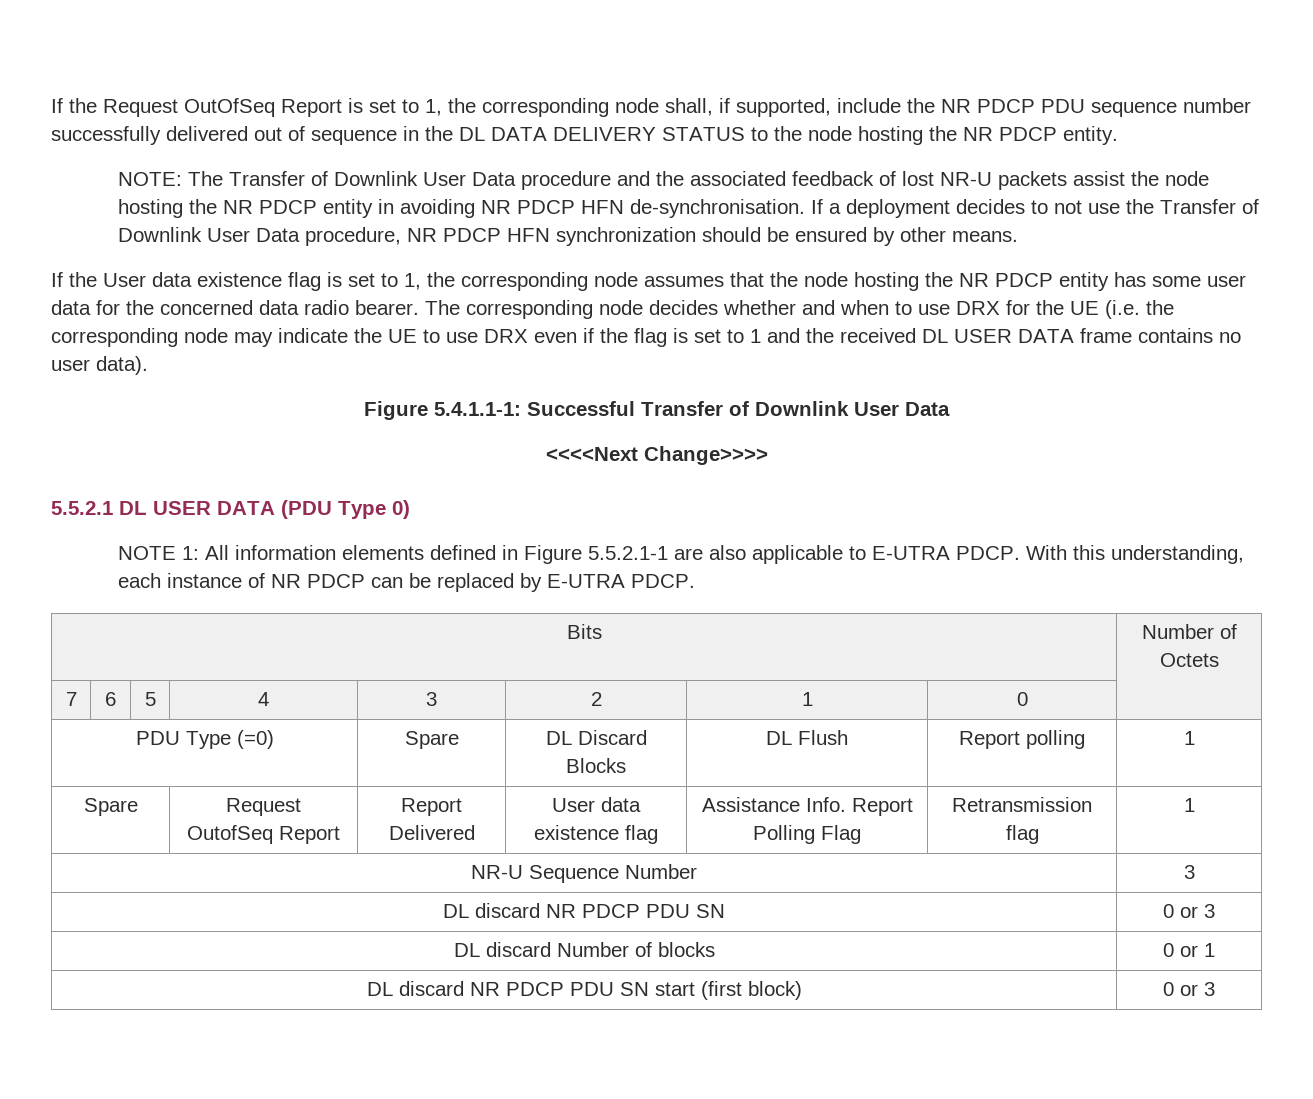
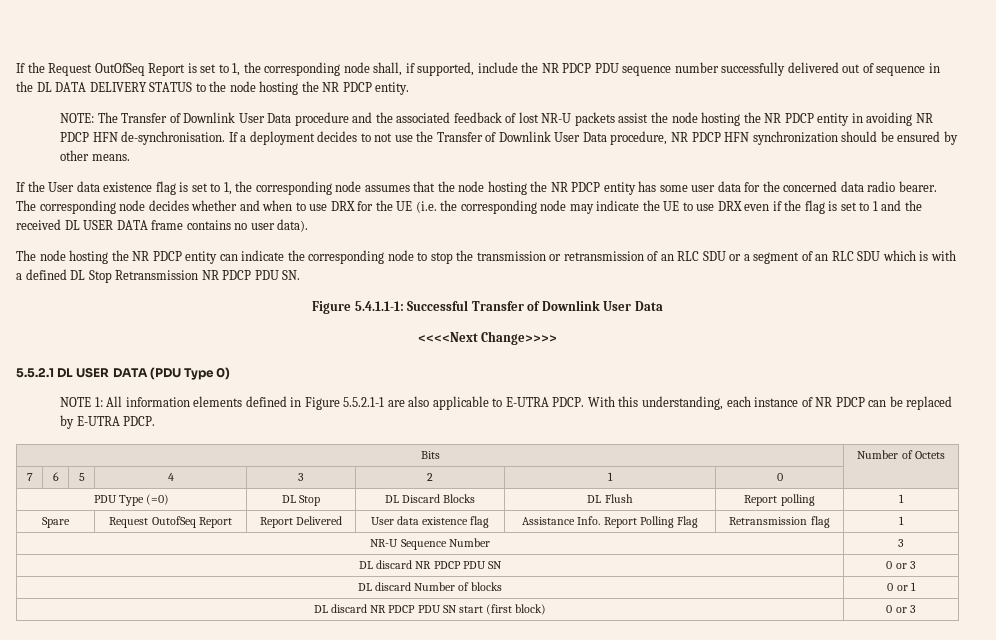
+ The node hosting the NR PDCP entity can indicate the corresponding node to stop the transmission or retransmission of an RLC SDU or a segment of an RLC SDU which is with a defined DL Stop Retransmission NR PDCP PDU SN.
- PDU Type (=0) | Spare | DL Discard Blocks | DL Flush | Report polling | 1
+ PDU Type (=0) | DL Stop | DL Discard Blocks | DL Flush | Report polling | 1

